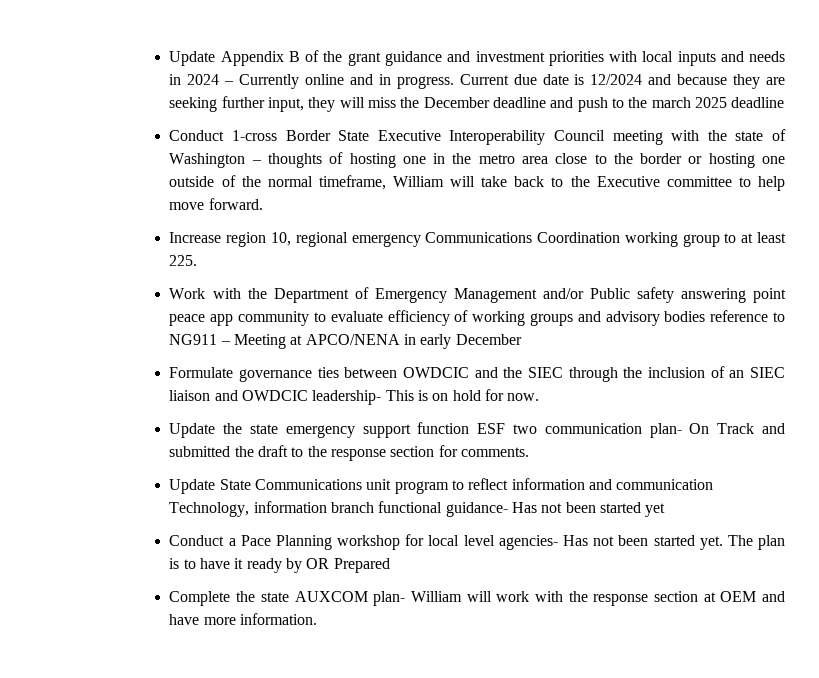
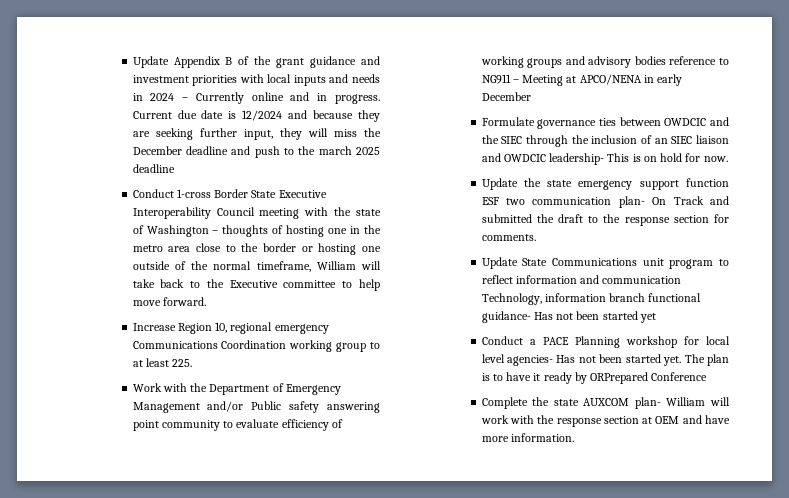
- Increase region 10, regional emergency Communications Coordination working group to at least 225.
+ Increase Region 10, regional emergency Communications Coordination working group to at least 225.
- Work with the Department of Emergency Management and/or Public safety answering point peace app community to evaluate efficiency of working groups and advisory bodies reference to NG911 – Meeting at APCO/NENA in early December
+ Work with the Department of Emergency Management and/or Public safety answering point community to evaluate efficiency of working groups and advisory bodies reference to NG911 – Meeting at APCO/NENA in early December
- Conduct a Pace Planning workshop for local level agencies- Has not been started yet.
+ Conduct a PACE Planning workshop for local level agencies- Has not been started yet.
- The plan is to have it ready by OR Prepared
+ The plan is to have it ready by ORPrepared Conference

